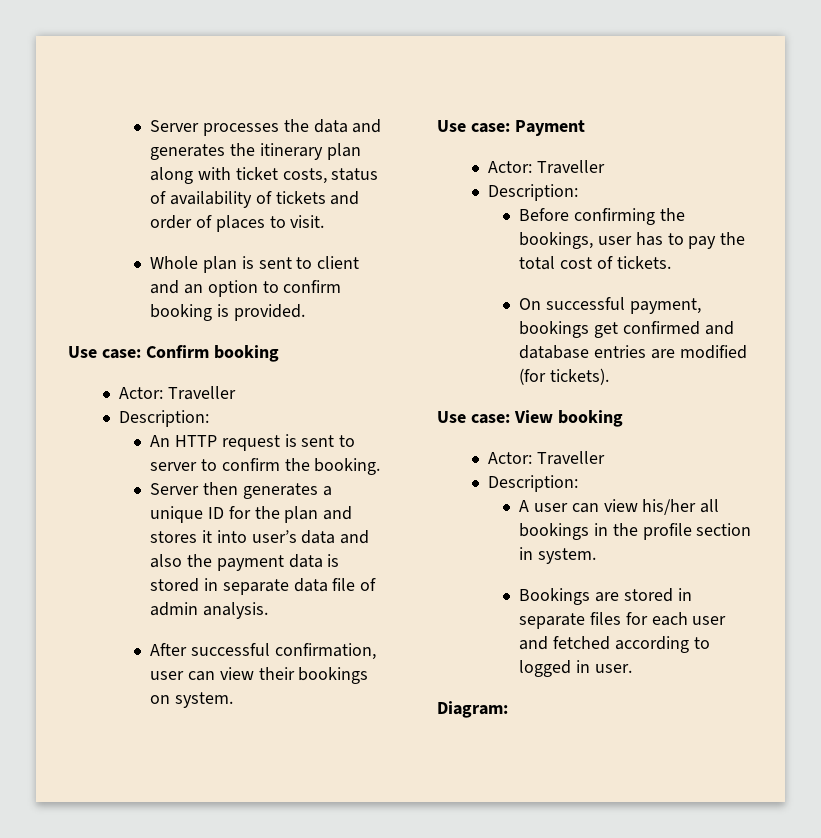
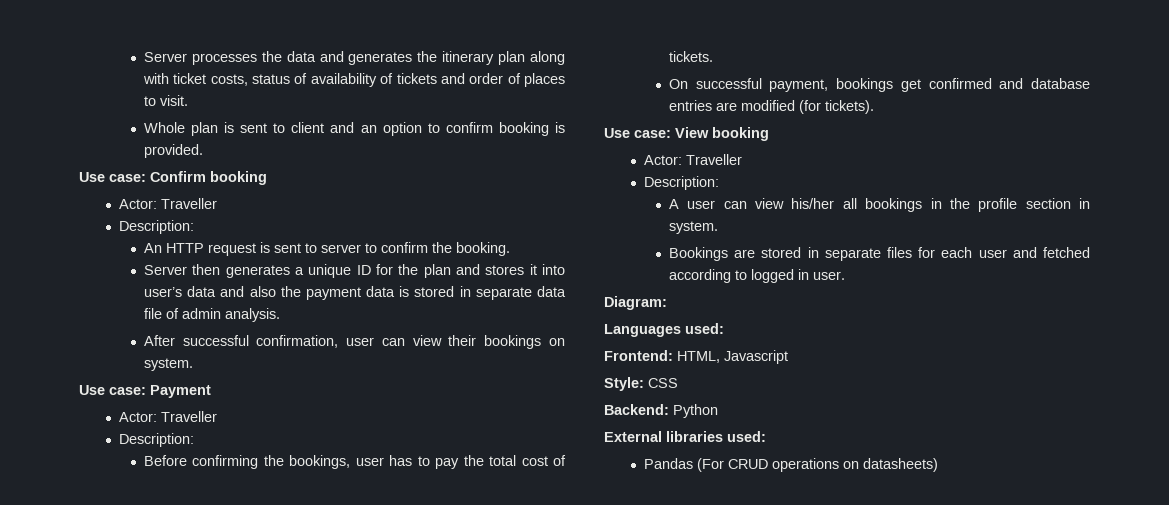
+ Languages used:
+ Frontend: HTML, Javascript
+ Style: CSS
+ Backend: Python
+ External libraries used:
+ Pandas (For CRUD operations on datasheets)

